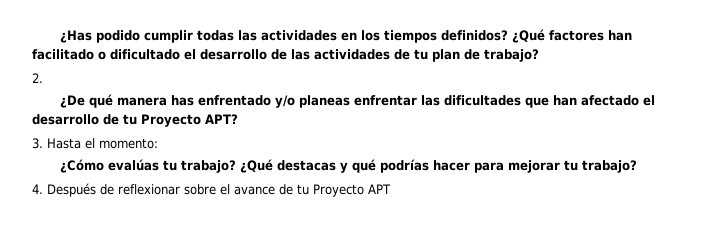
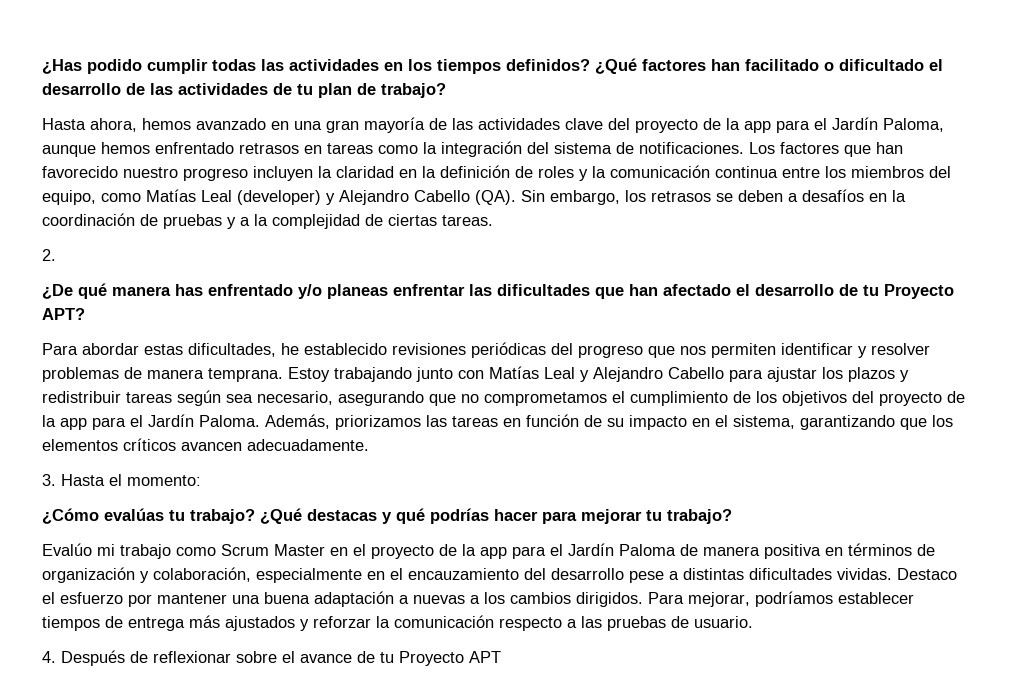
+ Hasta ahora, hemos avanzado en una gran mayoría de las actividades clave del proyecto de la app para el Jardín Paloma, aunque hemos enfrentado retrasos en tareas como la integración del sistema de notificaciones. Los factores que han favorecido nuestro progreso incluyen la claridad en la definición de roles y la comunicación continua entre los miembros del equipo, como Matías Leal (developer) y Alejandro Cabello (QA). Sin embargo, los retrasos se deben a desafíos en la coordinación de pruebas y a la complejidad de ciertas tareas.
+ Para abordar estas dificultades, he establecido revisiones periódicas del progreso que nos permiten identificar y resolver problemas de manera temprana. Estoy trabajando junto con Matías Leal y Alejandro Cabello para ajustar los plazos y redistribuir tareas según sea necesario, asegurando que no comprometamos el cumplimiento de los objetivos del proyecto de la app para el Jardín Paloma. Además, priorizamos las tareas en función de su impacto en el sistema, garantizando que los elementos críticos avancen adecuadamente.
+ Evalúo mi trabajo como Scrum Master en el proyecto de la app para el Jardín Paloma de manera positiva en términos de organización y colaboración, especialmente en el encauzamiento del desarrollo pese a distintas dificultades vividas. Destaco el esfuerzo por mantener una buena adaptación a nuevas a los cambios dirigidos. Para mejorar, podríamos establecer tiempos de entrega más ajustados y reforzar la comunicación respecto a las pruebas de usuario.

